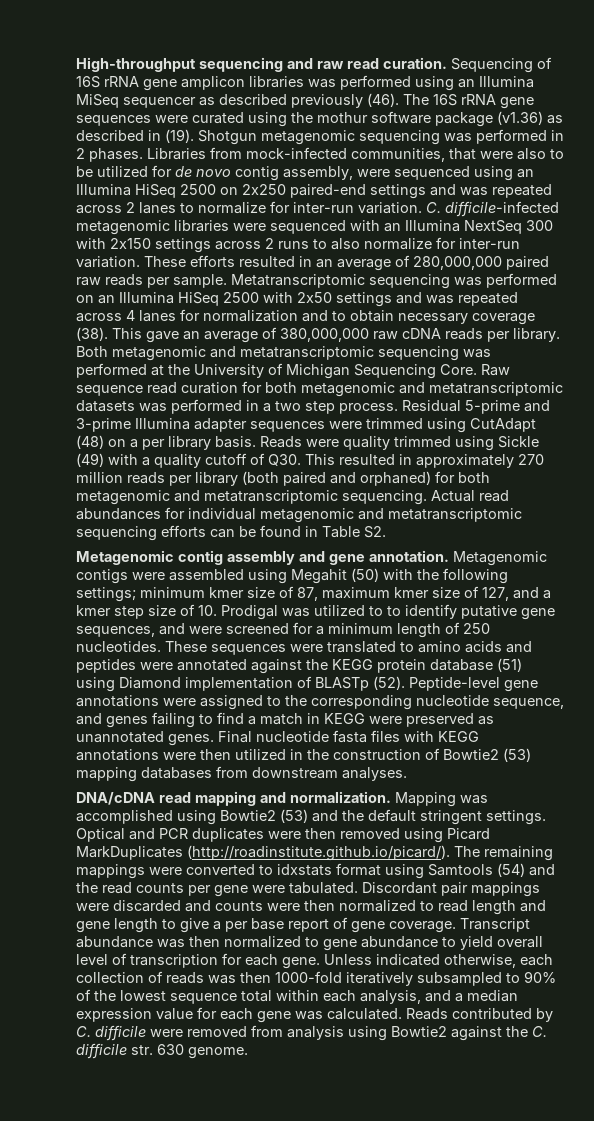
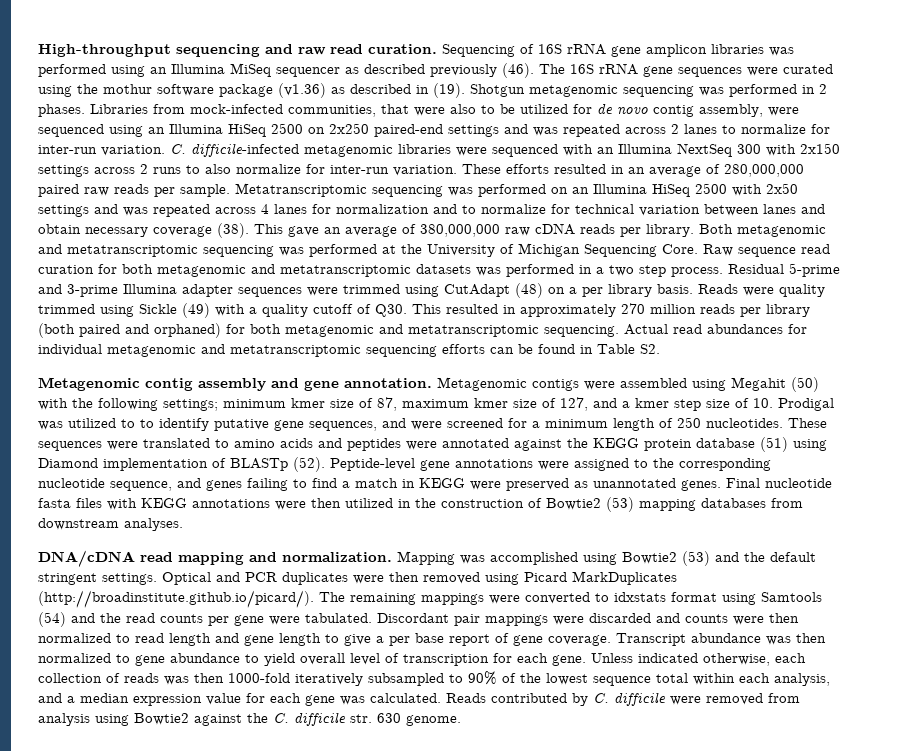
- Metatranscriptomic sequencing was performed on an Illumina HiSeq 2500 with 2x50 settings and was repeated across 4 lanes for normalization and to obtain necessary coverage (38).
+ Metatranscriptomic sequencing was performed on an Illumina HiSeq 2500 with 2x50 settings and was repeated across 4 lanes for normalization and to normalize for technical variation between lanes and obtain necessary coverage (38).
- Optical and PCR duplicates were then removed using Picard MarkDuplicates (http://roadinstitute.github.io/picard/). The remaining mappings were converted to idxstats format using Samtools (54) and the read counts per gene were tabulated.
+ Optical and PCR duplicates were then removed using Picard MarkDuplicates (http://broadinstitute.github.io/picard/). The remaining mappings were converted to idxstats format using Samtools (54) and the read counts per gene were tabulated.

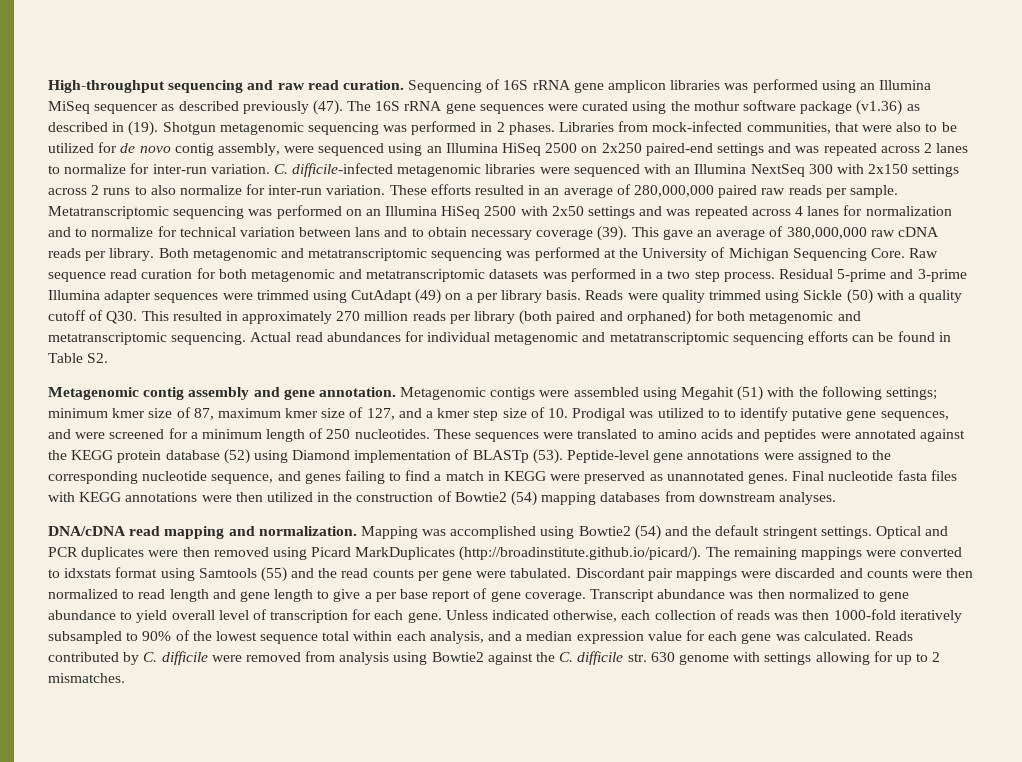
- Sequencing of 16S rRNA gene amplicon libraries was performed using an Illumina MiSeq sequencer as described previously (46).
+ Sequencing of 16S rRNA gene amplicon libraries was performed using an Illumina MiSeq sequencer as described previously (47).
- Metatranscriptomic sequencing was performed on an Illumina HiSeq 2500 with 2x50 settings and was repeated across 4 lanes for normalization and to normalize for technical variation between lanes and obtain necessary coverage (38).
+ Metatranscriptomic sequencing was performed on an Illumina HiSeq 2500 with 2x50 settings and was repeated across 4 lanes for normalization and to normalize for technical variation between lans and to obtain necessary coverage (39).
- Residual 5-prime and 3-prime Illumina adapter sequences were trimmed using CutAdapt (48) on a per library basis.
+ Residual 5-prime and 3-prime Illumina adapter sequences were trimmed using CutAdapt (49) on a per library basis.
- Reads were quality trimmed using Sickle (49) with a quality cutoff of Q30. This resulted in approximately 270 million reads per library (both paired and orphaned) for both metagenomic and metatranscriptomic sequencing.
+ Reads were quality trimmed using Sickle (50) with a quality cutoff of Q30. This resulted in approximately 270 million reads per library (both paired and orphaned) for both metagenomic and metatranscriptomic sequencing.
- Metagenomic contigs were assembled using Megahit (50) with the following settings; minimum kmer size of 87, maximum kmer size of 127, and a kmer step size of 10. Prodigal was utilized to to identify putative gene sequences, and were screened for a minimum length of 250 nucleotides.
+ Metagenomic contigs were assembled using Megahit (51) with the following settings; minimum kmer size of 87, maximum kmer size of 127, and a kmer step size of 10. Prodigal was utilized to to identify putative gene sequences, and were screened for a minimum length of 250 nucleotides.
- These sequences were translated to amino acids and peptides were annotated against the KEGG protein database (51) using Diamond implementation of BLASTp (52).
+ These sequences were translated to amino acids and peptides were annotated against the KEGG protein database (52) using Diamond implementation of BLASTp (53).
- Final nucleotide fasta files with KEGG annotations were then utilized in the construction of Bowtie2 (53) mapping databases from downstream analyses.
+ Final nucleotide fasta files with KEGG annotations were then utilized in the construction of Bowtie2 (54) mapping databases from downstream analyses.
- Mapping was accomplished using Bowtie2 (53) and the default stringent settings.
+ Mapping was accomplished using Bowtie2 (54) and the default stringent settings.
- Optical and PCR duplicates were then removed using Picard MarkDuplicates (http://broadinstitute.github.io/picard/). The remaining mappings were converted to idxstats format using Samtools (54) and the read counts per gene were tabulated.
+ Optical and PCR duplicates were then removed using Picard MarkDuplicates (http://broadinstitute.github.io/picard/). The remaining mappings were converted to idxstats format using Samtools (55) and the read counts per gene were tabulated.
- Reads contributed by C. difficile were removed from analysis using Bowtie2 against the C. difficile str. 630 genome.
+ Reads contributed by C. difficile were removed from analysis using Bowtie2 against the C. difficile str. 630 genome with settings allowing for up to 2 mismatches.

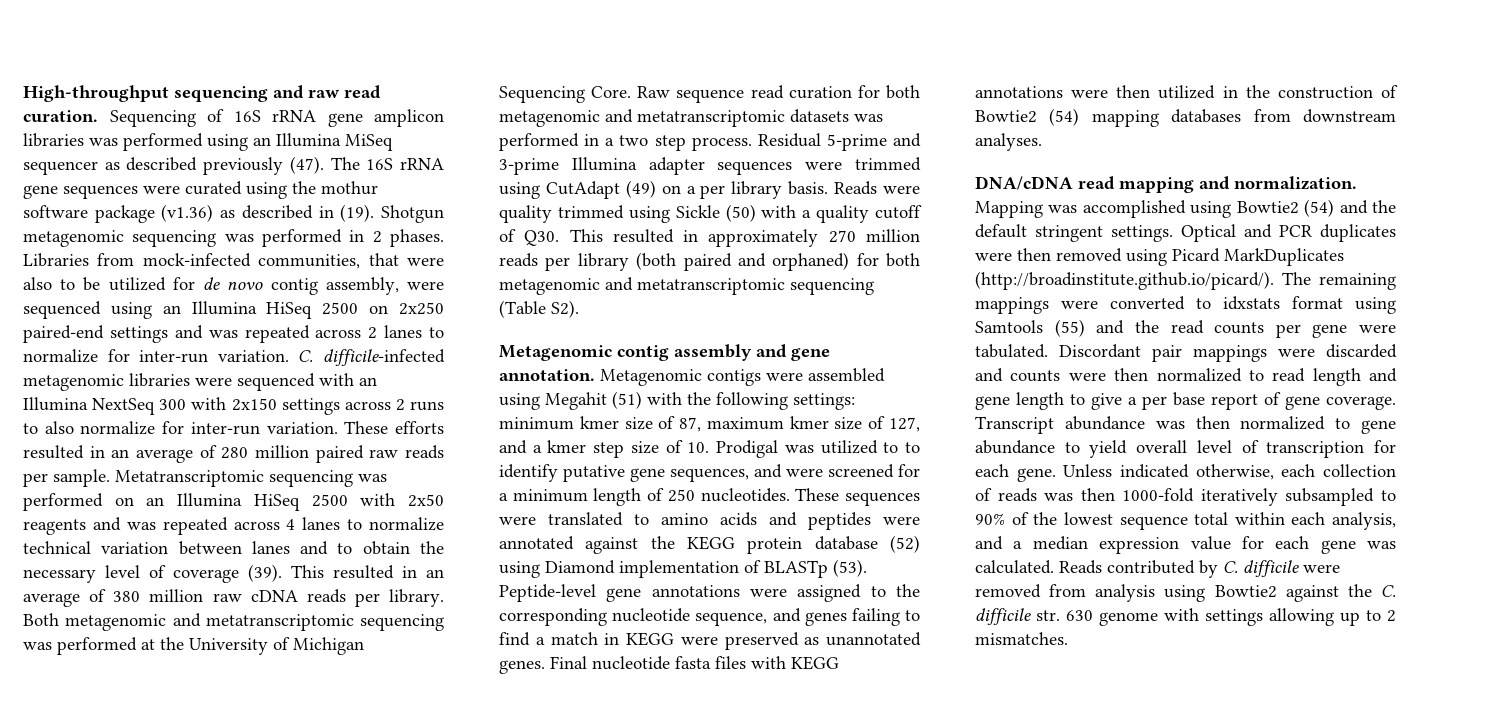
- These efforts resulted in an average of 280,000,000 paired raw reads per sample.
+ These efforts resulted in an average of 280 million paired raw reads per sample.
- Metatranscriptomic sequencing was performed on an Illumina HiSeq 2500 with 2x50 settings and was repeated across 4 lanes for normalization and to normalize for technical variation between lans and to obtain necessary coverage (39).
+ Metatranscriptomic sequencing was performed on an Illumina HiSeq 2500 with 2x50 reagents and was repeated across 4 lanes to normalize technical variation between lanes and to obtain the necessary level of coverage (39).
- This gave an average of 380,000,000 raw cDNA reads per library.
+ This resulted in an average of 380 million raw cDNA reads per library.
- Reads were quality trimmed using Sickle (50) with a quality cutoff of Q30. This resulted in approximately 270 million reads per library (both paired and orphaned) for both metagenomic and metatranscriptomic sequencing. Actual read abundances for individual metagenomic and metatranscriptomic sequencing efforts can be found in Table S2.
+ Reads were quality trimmed using Sickle (50) with a quality cutoff of Q30. This resulted in approximately 270 million reads per library (both paired and orphaned) for both metagenomic and metatranscriptomic sequencing (Table S2).
- Metagenomic contigs were assembled using Megahit (51) with the following settings; minimum kmer size of 87, maximum kmer size of 127, and a kmer step size of 10. Prodigal was utilized to to identify putative gene sequences, and were screened for a minimum length of 250 nucleotides.
+ Metagenomic contigs were assembled using Megahit (51) with the following settings: minimum kmer size of 87, maximum kmer size of 127, and a kmer step size of 10. Prodigal was utilized to to identify putative gene sequences, and were screened for a minimum length of 250 nucleotides.
- Reads contributed by C. difficile were removed from analysis using Bowtie2 against the C. difficile str. 630 genome with settings allowing for up to 2 mismatches.
+ Reads contributed by C. difficile were removed from analysis using Bowtie2 against the C. difficile str. 630 genome with settings allowing up to 2 mismatches.

